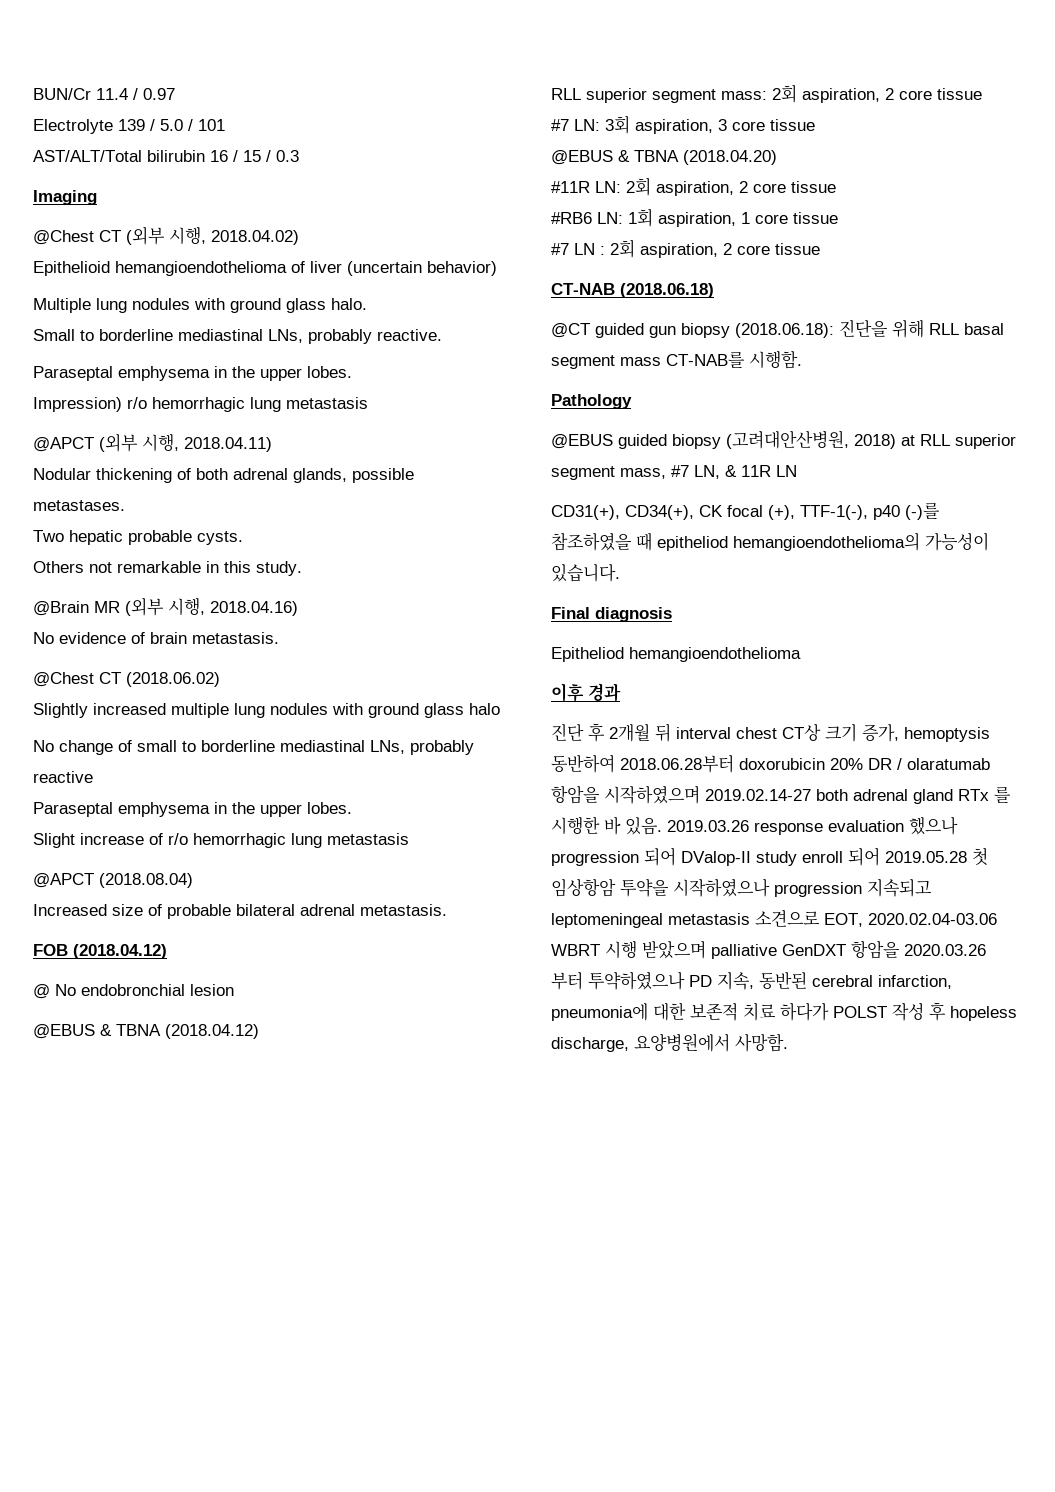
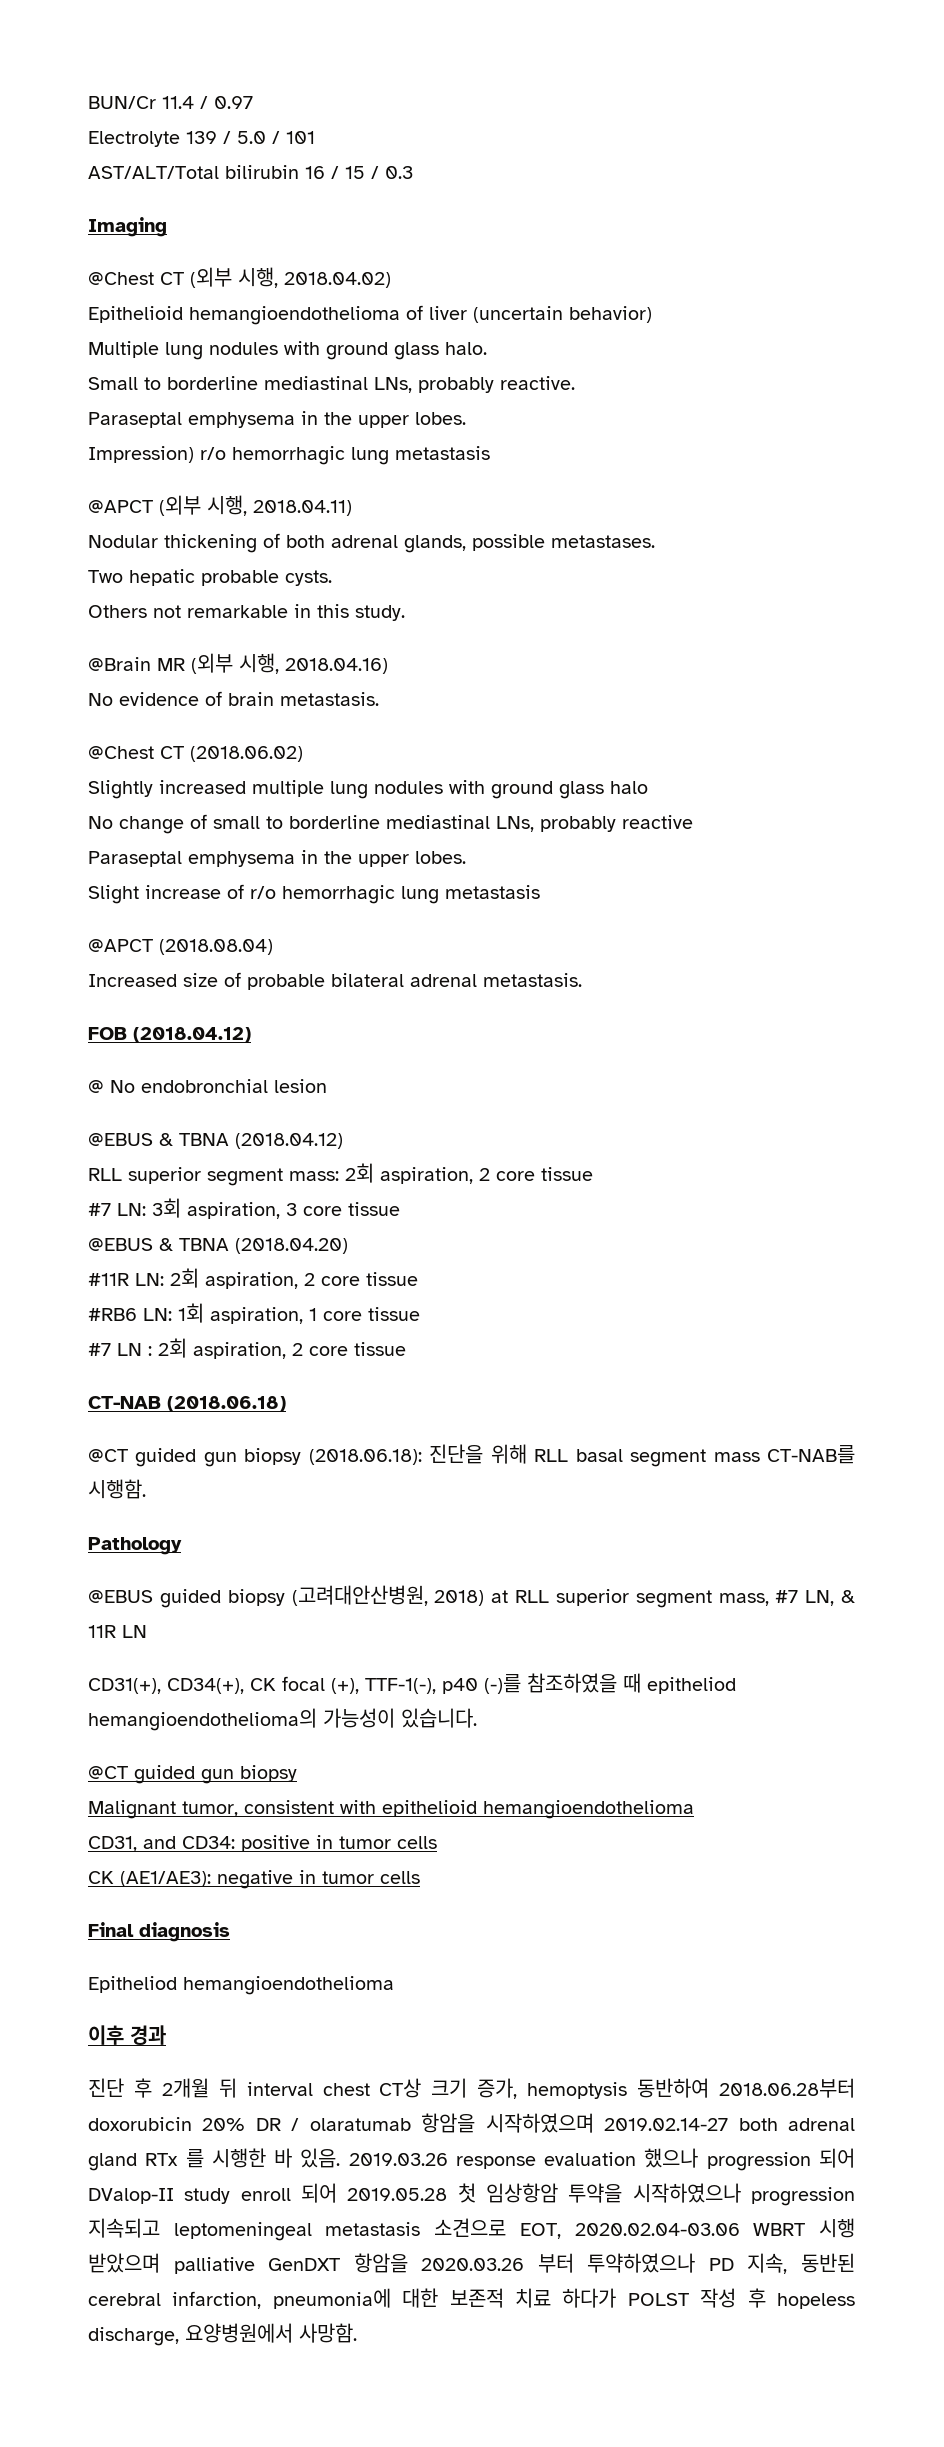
  CD31(+), CD34(+), CK focal (+), TTF-1(-), p40 (-)를 참조하였을 때 epitheliod hemangioendothelioma의 가능성이 있습니다.
+ @CT guided gun biopsy
+ Malignant tumor, consistent with epithelioid hemangioendothelioma
+ CD31, and CD34: positive in tumor cells
+ CK (AE1/AE3): negative in tumor cells

